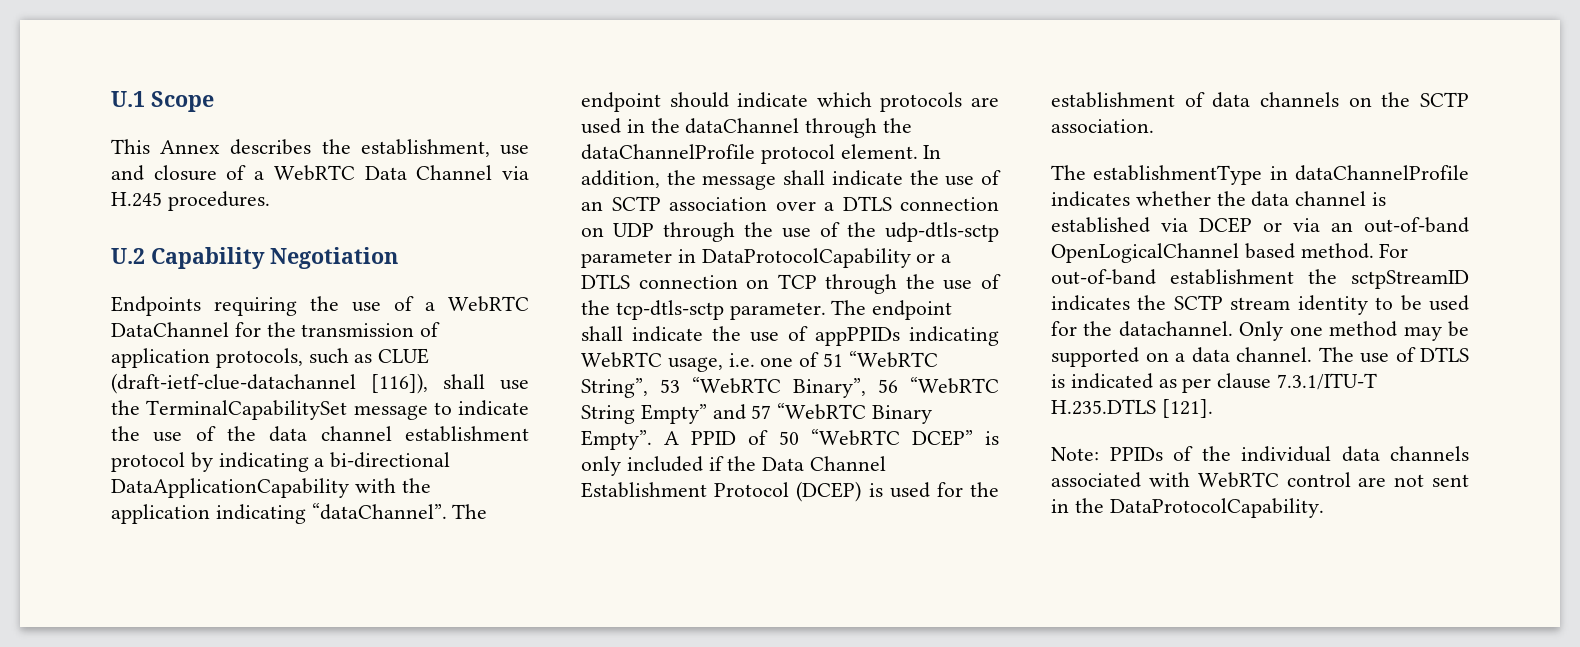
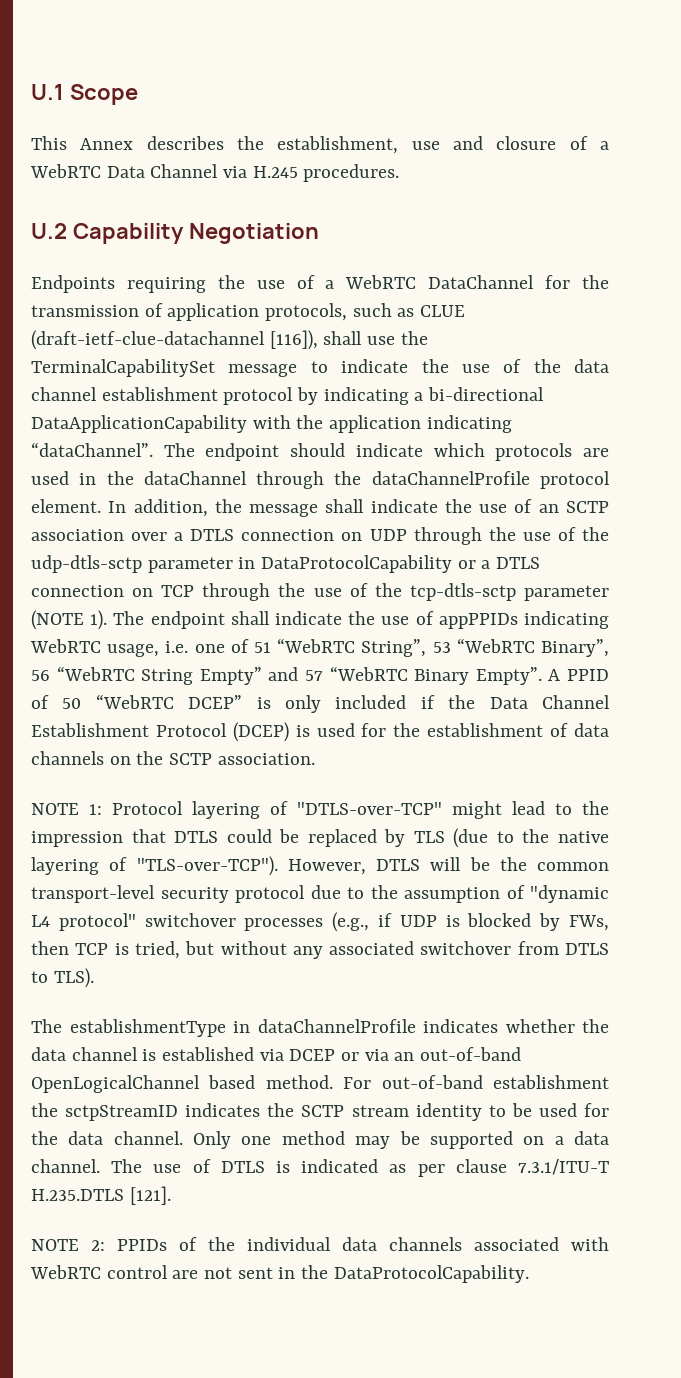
- In addition, the message shall indicate the use of an SCTP association over a DTLS connection on UDP through the use of the udp-dtls-sctp parameter in DataProtocolCapability or a DTLS connection on TCP through the use of the tcp-dtls-sctp parameter.
+ In addition, the message shall indicate the use of an SCTP association over a DTLS connection on UDP through the use of the udp-dtls-sctp parameter in DataProtocolCapability or a DTLS connection on TCP through the use of the tcp-dtls-sctp parameter (NOTE 1).
+ NOTE 1: Protocol layering of "DTLS-over-TCP" might lead to the impression that DTLS could be replaced by TLS (due to the native layering of "TLS-over-TCP"). However, DTLS will be the common transport-level security protocol due to the assumption of "dynamic L4 protocol" switchover processes (e.g., if UDP is blocked by FWs, then TCP is tried, but without any associated switchover from DTLS to TLS).
- For out-of-band establishment the sctpStreamID indicates the SCTP stream identity to be used for the datachannel.
+ For out-of-band establishment the sctpStreamID indicates the SCTP stream identity to be used for the data channel.
- Note: PPIDs of the individual data channels associated with WebRTC control are not sent in the DataProtocolCapability.
+ NOTE 2: PPIDs of the individual data channels associated with WebRTC control are not sent in the DataProtocolCapability.

